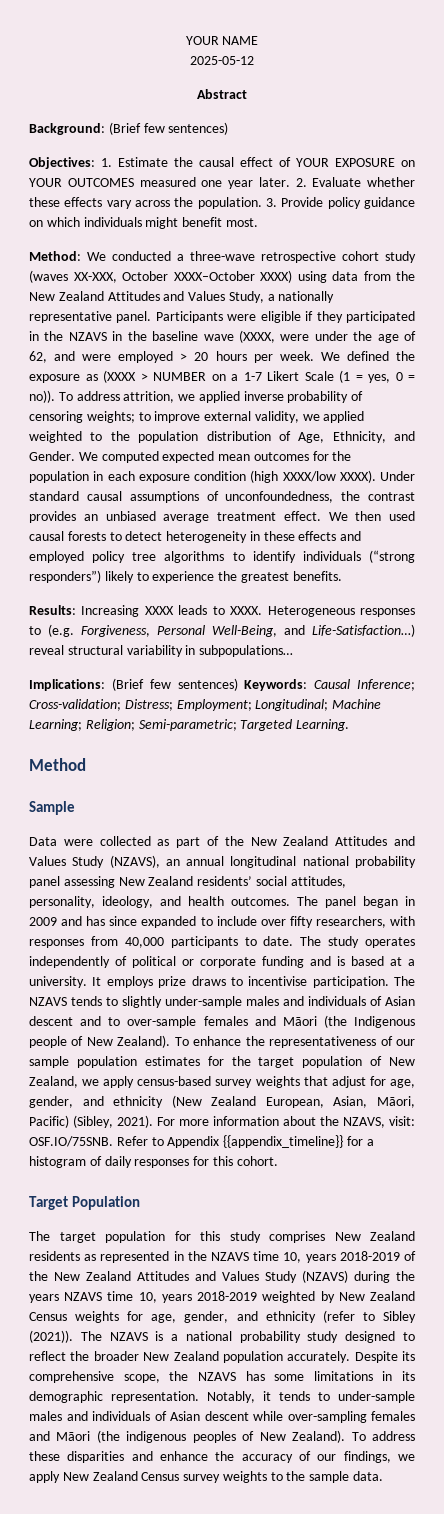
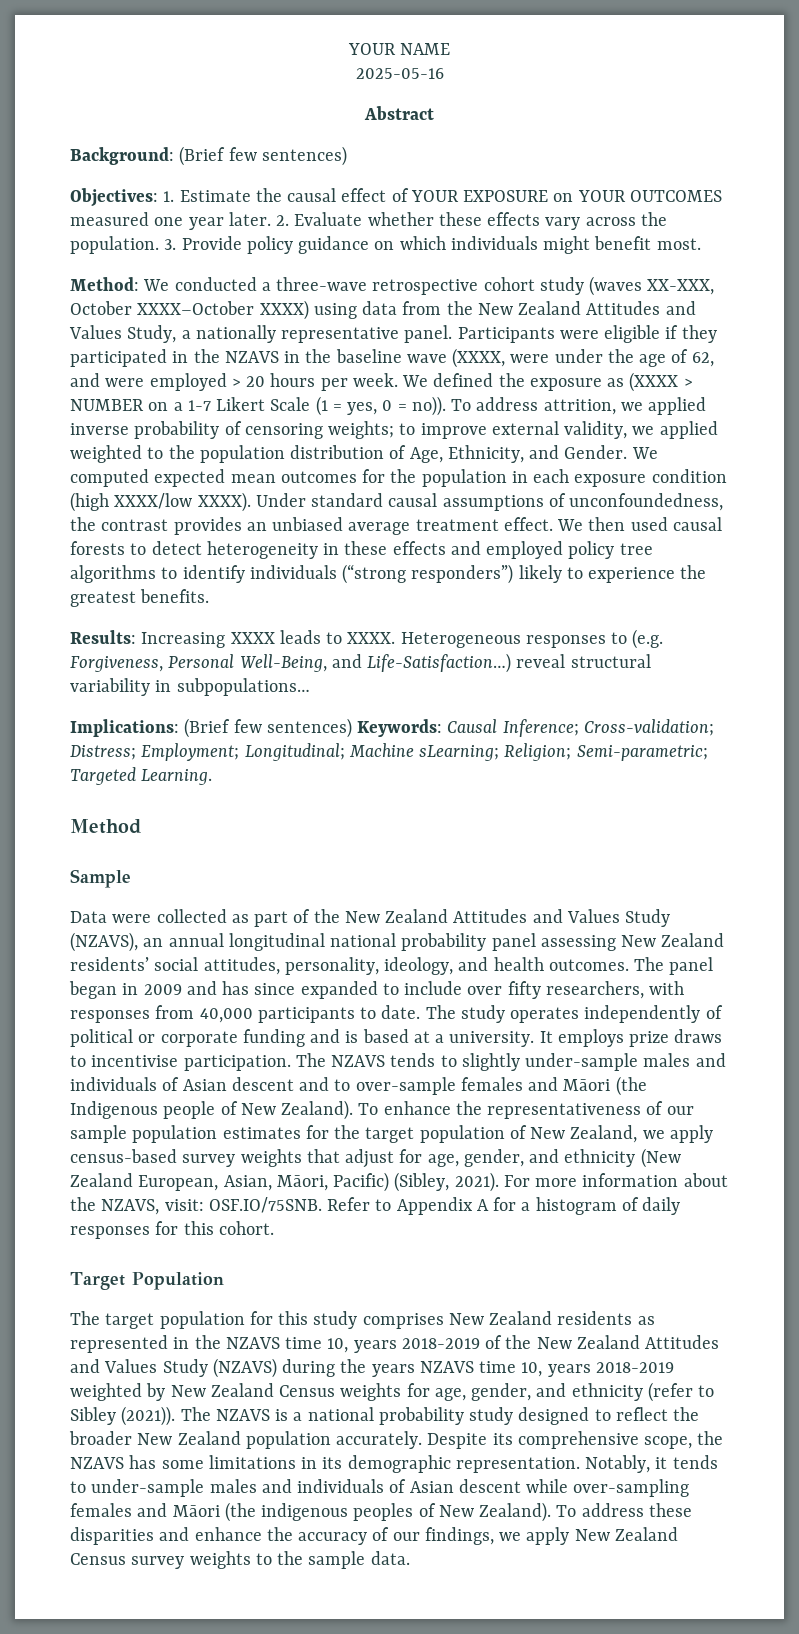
- 2025-05-12
+ 2025-05-16
- Implications: (Brief few sentences) Keywords: Causal Inference; Cross-validation; Distress; Employment; Longitudinal; Machine Learning; Religion; Semi-parametric; Targeted Learning.
+ Implications: (Brief few sentences) Keywords: Causal Inference; Cross-validation; Distress; Employment; Longitudinal; Machine sLearning; Religion; Semi-parametric; Targeted Learning.
- For more information about the NZAVS, visit: OSF.IO/75SNB. Refer to Appendix {{appendix_timeline}} for a histogram of daily responses for this cohort.
+ For more information about the NZAVS, visit: OSF.IO/75SNB. Refer to Appendix A for a histogram of daily responses for this cohort.

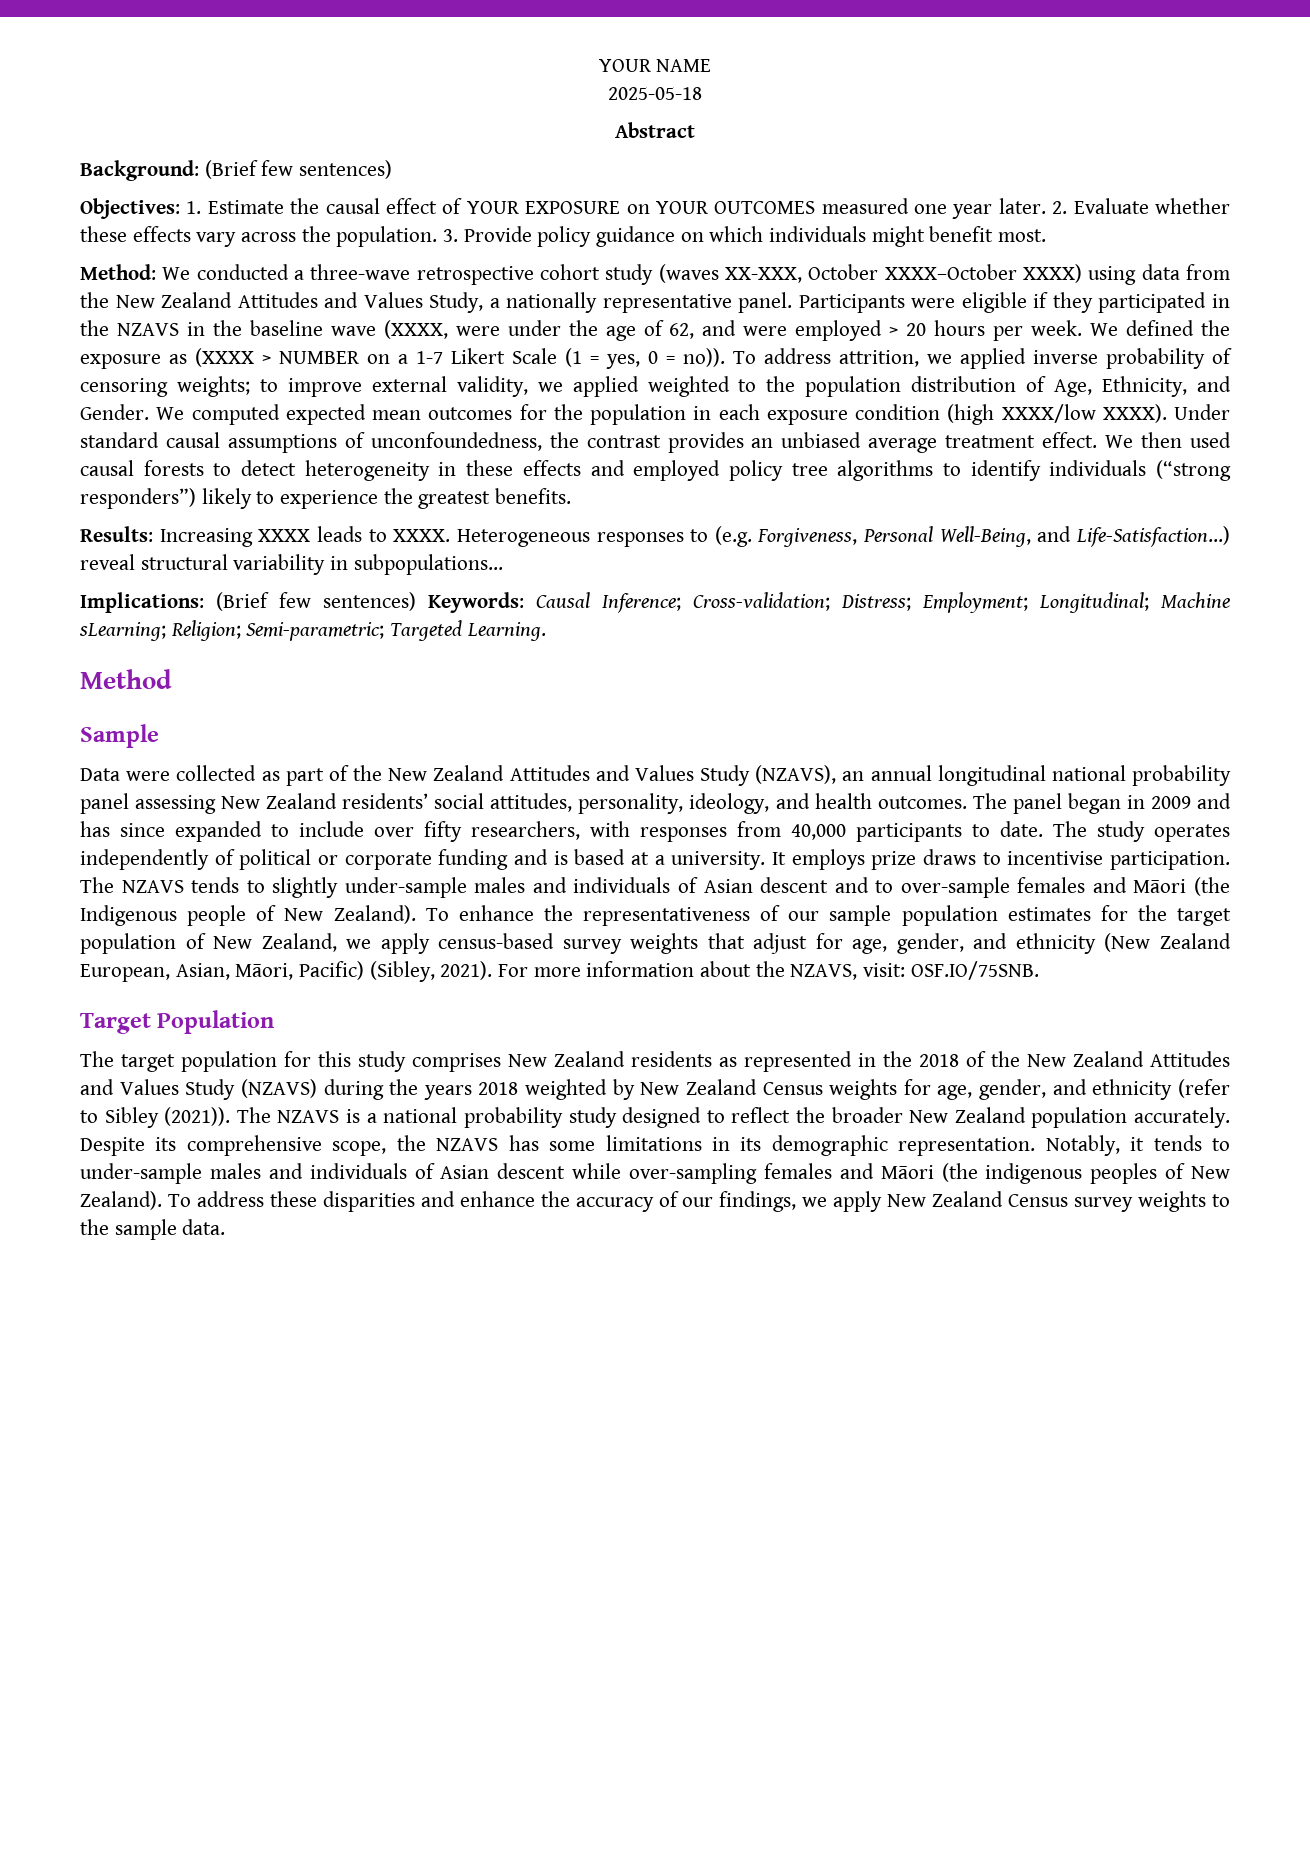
- 2025-05-16
+ 2025-05-18
- For more information about the NZAVS, visit: OSF.IO/75SNB. Refer to Appendix A for a histogram of daily responses for this cohort.
+ For more information about the NZAVS, visit: OSF.IO/75SNB.
- The target population for this study comprises New Zealand residents as represented in the NZAVS time 10, years 2018-2019 of the New Zealand Attitudes and Values Study (NZAVS) during the years NZAVS time 10, years 2018-2019 weighted by New Zealand Census weights for age, gender, and ethnicity (refer to Sibley (2021)).
+ The target population for this study comprises New Zealand residents as represented in the 2018 of the New Zealand Attitudes and Values Study (NZAVS) during the years 2018 weighted by New Zealand Census weights for age, gender, and ethnicity (refer to Sibley (2021)).

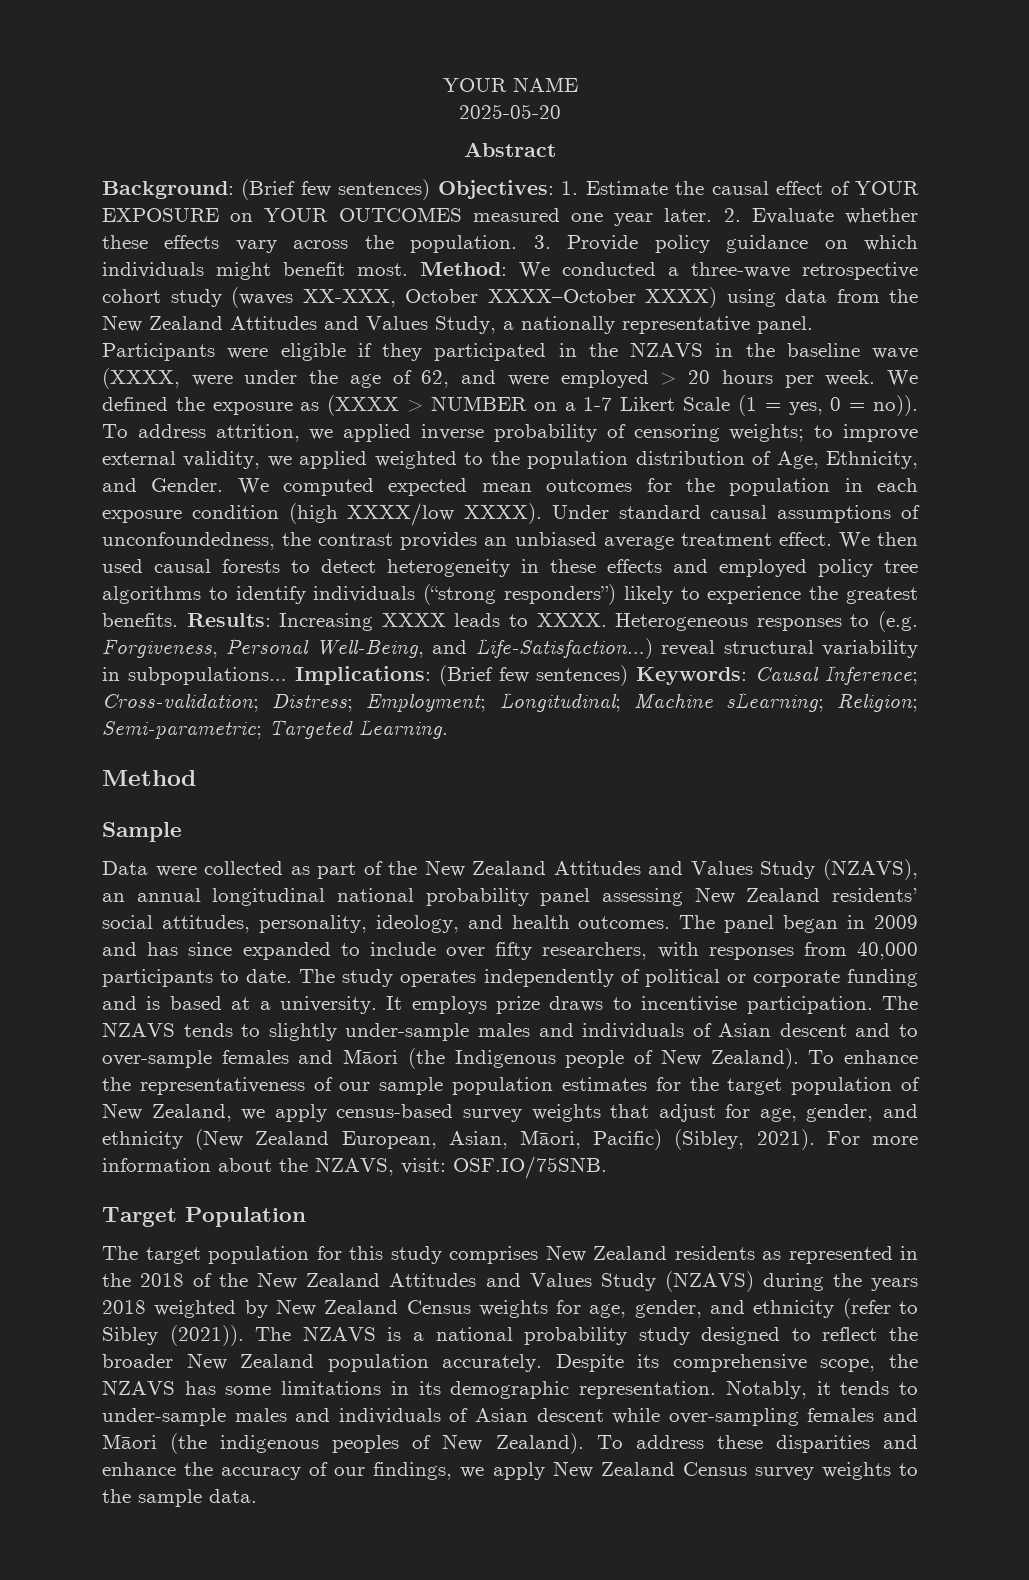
- 2025-05-18
+ 2025-05-20
- Background: (Brief few sentences)
- Objectives: 1. Estimate the causal effect of YOUR EXPOSURE on YOUR OUTCOMES measured one year later.
+ Background: (Brief few sentences) Objectives: 1. Estimate the causal effect of YOUR EXPOSURE on YOUR OUTCOMES measured one year later.
- 3. Provide policy guidance on which individuals might benefit most.
- Method: We conducted a three-wave retrospective cohort study (waves XX-XXX, October XXXX–October XXXX) using data from the New Zealand Attitudes and Values Study, a nationally representative panel.
+ 3. Provide policy guidance on which individuals might benefit most. Method: We conducted a three-wave retrospective cohort study (waves XX-XXX, October XXXX–October XXXX) using data from the New Zealand Attitudes and Values Study, a nationally representative panel.
- We then used causal forests to detect heterogeneity in these effects and employed policy tree algorithms to identify individuals (“strong responders”) likely to experience the greatest benefits.
- Results: Increasing XXXX leads to XXXX.
+ We then used causal forests to detect heterogeneity in these effects and employed policy tree algorithms to identify individuals (“strong responders”) likely to experience the greatest benefits. Results: Increasing XXXX leads to XXXX.
- Heterogeneous responses to (e.g. Forgiveness, Personal Well-Being, and Life-Satisfaction…) reveal structural variability in subpopulations…
- Implications: (Brief few sentences) Keywords: Causal Inference; Cross-validation; Distress; Employment; Longitudinal; Machine sLearning; Religion; Semi-parametric; Targeted Learning.
+ Heterogeneous responses to (e.g. Forgiveness, Personal Well-Being, and Life-Satisfaction…) reveal structural variability in subpopulations… Implications: (Brief few sentences) Keywords: Causal Inference; Cross-validation; Distress; Employment; Longitudinal; Machine sLearning; Religion; Semi-parametric; Targeted Learning.

